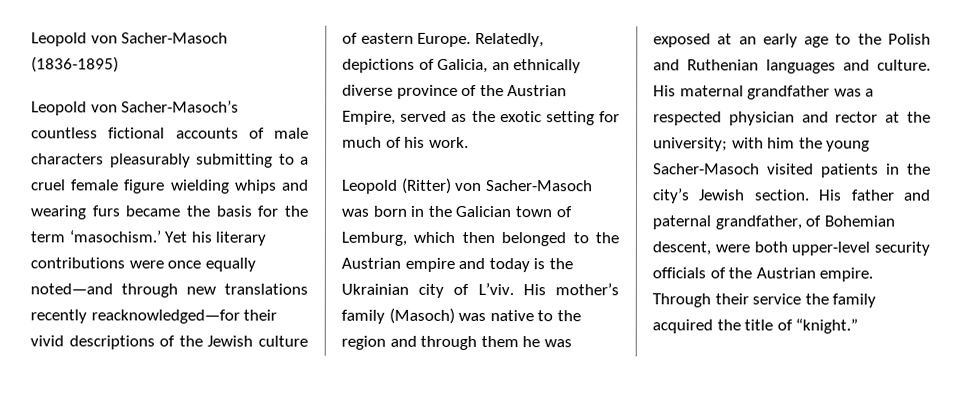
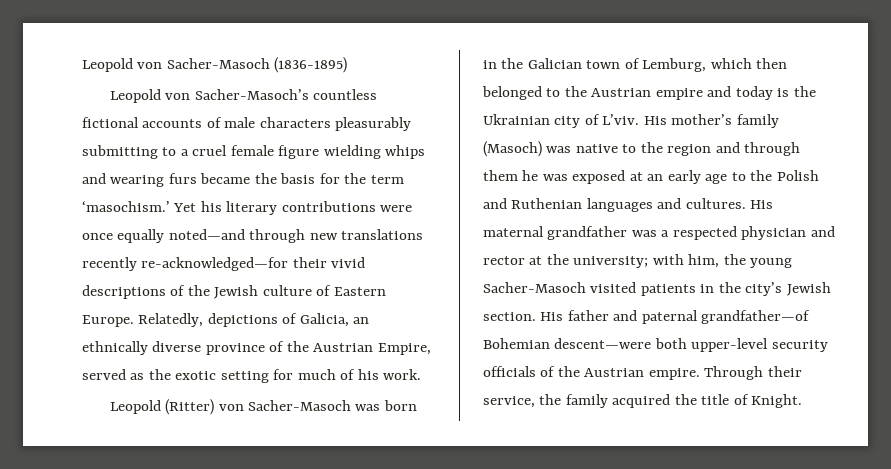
- Yet his literary contributions were once equally noted—and through new translations recently reacknowledged—for their vivid descriptions of the Jewish culture of eastern Europe.
+ Yet his literary contributions were once equally noted—and through new translations recently re-acknowledged—for their vivid descriptions of the Jewish culture of Eastern Europe.
- His mother’s family (Masoch) was native to the region and through them he was exposed at an early age to the Polish and Ruthenian languages and culture.
+ His mother’s family (Masoch) was native to the region and through them he was exposed at an early age to the Polish and Ruthenian languages and cultures.
- His maternal grandfather was a respected physician and rector at the university; with him the young Sacher-Masoch visited patients in the city’s Jewish section.
+ His maternal grandfather was a respected physician and rector at the university; with him, the young Sacher-Masoch visited patients in the city’s Jewish section.
- His father and paternal grandfather, of Bohemian descent, were both upper-level security officials of the Austrian empire.
+ His father and paternal grandfather—of Bohemian descent—were both upper-level security officials of the Austrian empire.
- Through their service the family acquired the title of “knight.”
+ Through their service, the family acquired the title of Knight.

